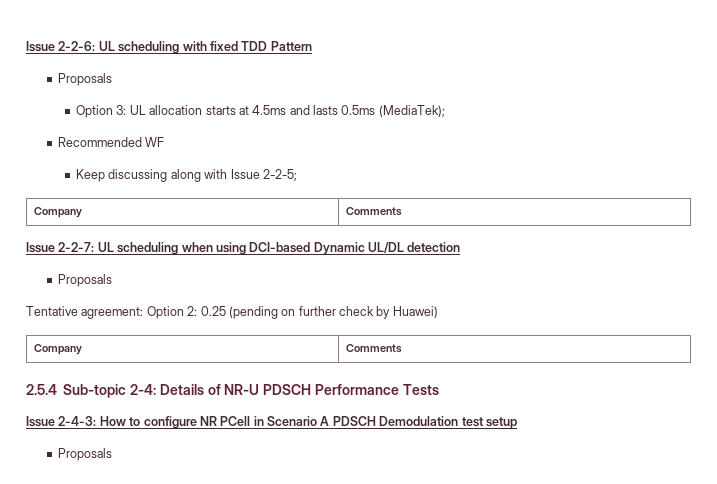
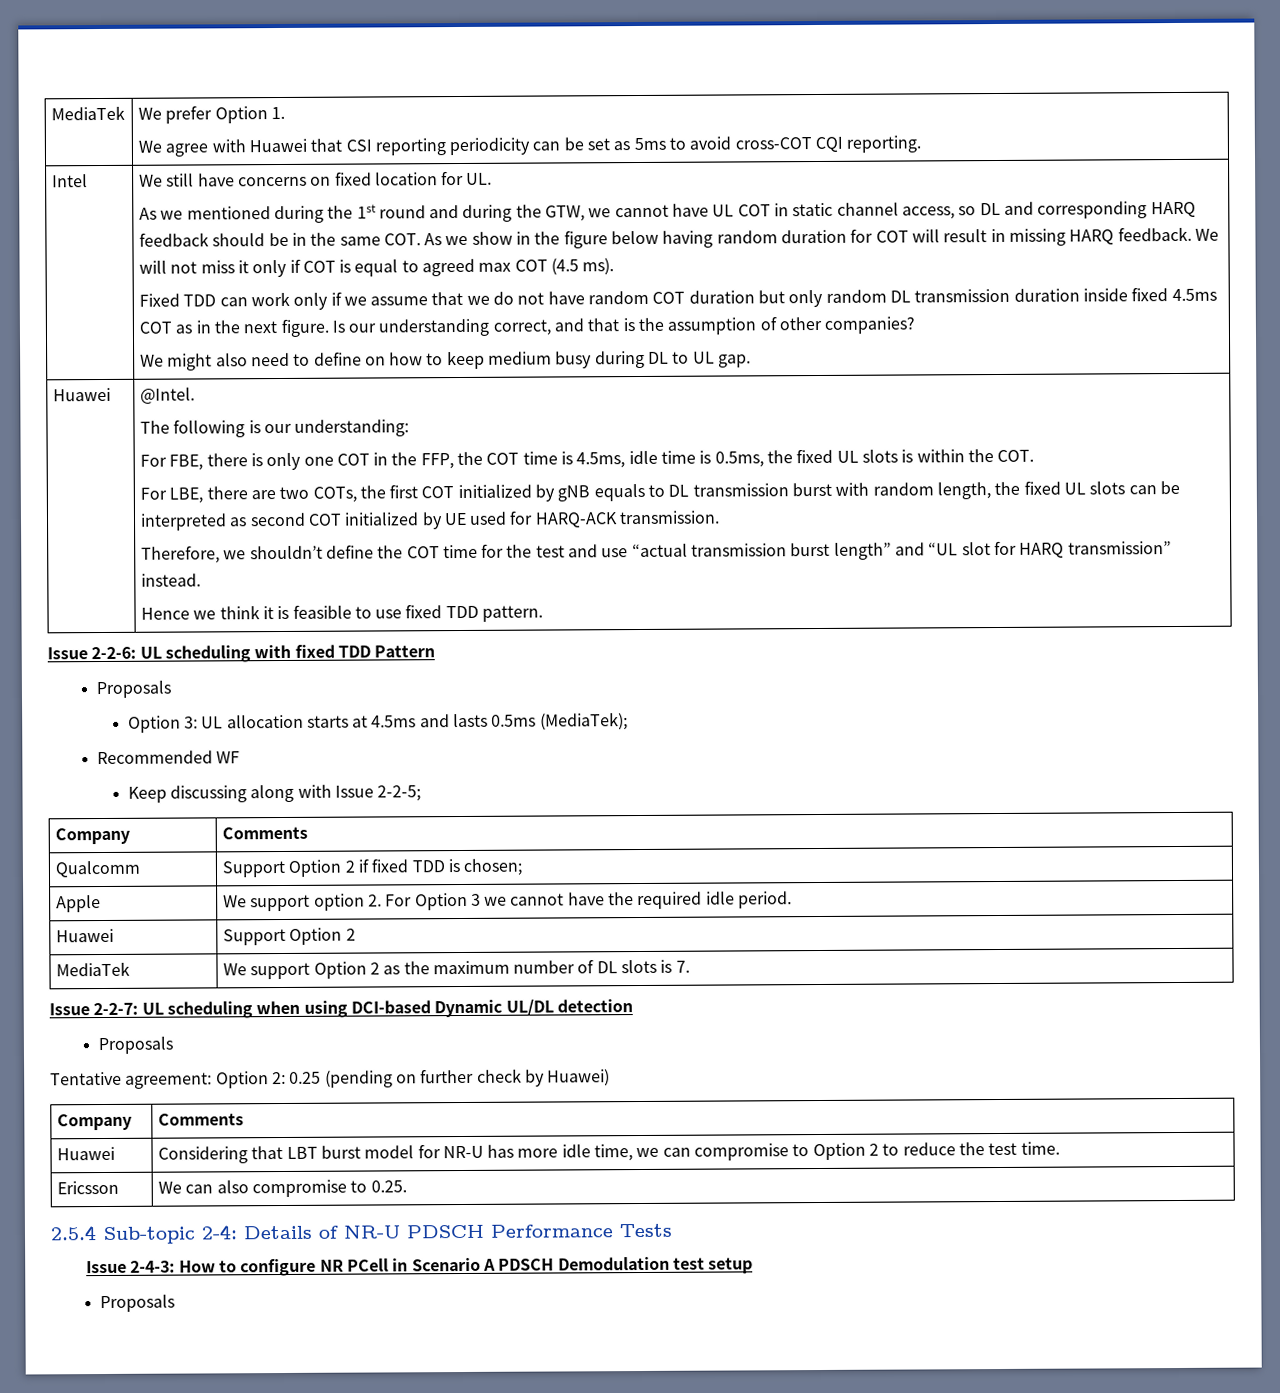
+ MediaTek | We prefer Option 1.
+ We agree with Huawei that CSI reporting periodicity can be set as 5ms to avoid cross-COT CQI reporting.
+ Intel | We still have concerns on fixed location for UL.
+ As we mentioned during the 1st round and during the GTW, we cannot have UL COT in static channel access, so DL and corresponding HARQ feedback should be in the same COT. As we show in the figure below having random duration for COT will result in missing HARQ feedback. We will not miss it only if COT is equal to agreed max COT (4.5 ms).
+ Fixed TDD can work only if we assume that we do not have random COT duration but only random DL transmission duration inside fixed 4.5ms COT as in the next figure. Is our understanding correct, and that is the assumption of other companies?
+ We might also need to define on how to keep medium busy during DL to UL gap.
+ Huawei | @Intel.
+ The following is our understanding:
+ For FBE, there is only one COT in the FFP, the COT time is 4.5ms, idle time is 0.5ms, the fixed UL slots is within the COT.
+ For LBE, there are two COTs, the first COT initialized by gNB equals to DL transmission burst with random length, the fixed UL slots can be interpreted as second COT initialized by UE used for HARQ-ACK transmission.
+ Therefore, we shouldn’t define the COT time for the test and use “actual transmission burst length” and “UL slot for HARQ transmission” instead.
+ Hence we think it is feasible to use fixed TDD pattern.
+ Qualcomm | Support Option 2 if fixed TDD is chosen;
+ Apple | We support option 2. For Option 3 we cannot have the required idle period.
+ Huawei | Support Option 2
+ MediaTek | We support Option 2 as the maximum number of DL slots is 7.
+ Huawei | Considering that LBT burst model for NR-U has more idle time, we can compromise to Option 2 to reduce the test time.
+ Ericsson | We can also compromise to 0.25.

